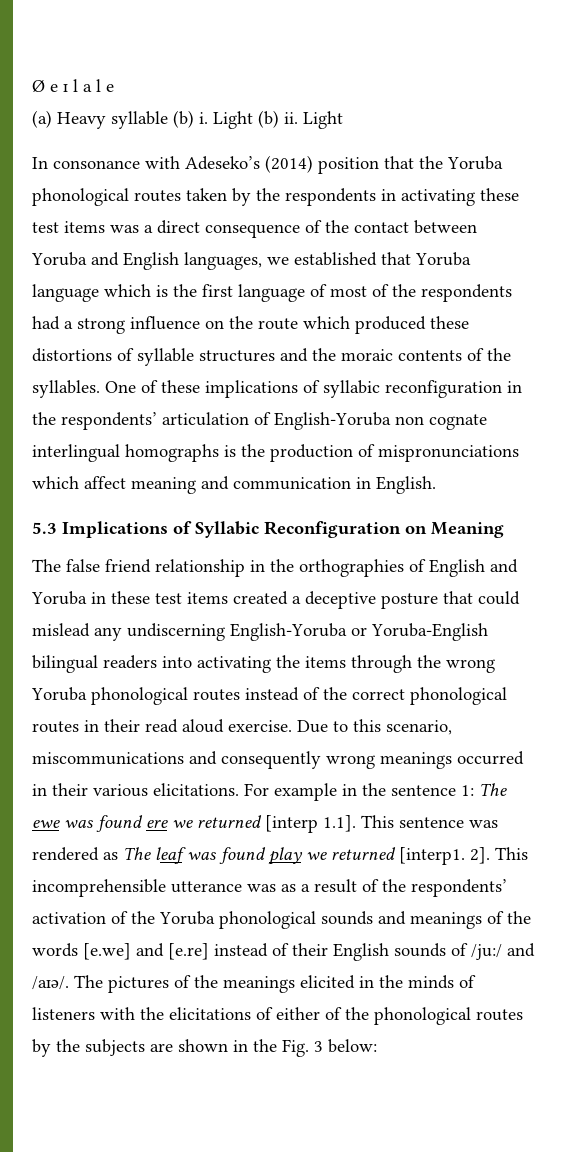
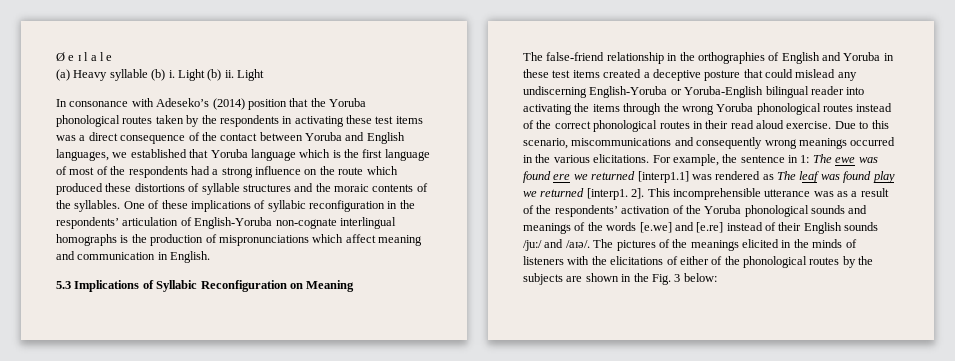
- One of these implications of syllabic reconfiguration in the respondents’ articulation of English-Yoruba non cognate interlingual homographs is the production of mispronunciations which affect meaning and communication in English.
+ One of these implications of syllabic reconfiguration in the respondents’ articulation of English-Yoruba non-cognate interlingual homographs is the production of mispronunciations which affect meaning and communication in English.
- The false friend relationship in the orthographies of English and Yoruba in these test items created a deceptive posture that could mislead any undiscerning English-Yoruba or Yoruba-English bilingual readers into activating the items through the wrong Yoruba phonological routes instead of the correct phonological routes in their read aloud exercise.
+ The false-friend relationship in the orthographies of English and Yoruba in these test items created a deceptive posture that could mislead any undiscerning English-Yoruba or Yoruba-English bilingual reader into activating the items through the wrong Yoruba phonological routes instead of the correct phonological routes in their read aloud exercise.
- Due to this scenario, miscommunications and consequently wrong meanings occurred in their various elicitations.
+ Due to this scenario, miscommunications and consequently wrong meanings occurred in the various elicitations.
- For example in the sentence 1: The ewe was found ere we returned [interp 1.1]. This sentence was rendered as The leaf was found play we returned [interp1.
+ For example, the sentence in 1: The ewe was found ere we returned [interp1.1] was rendered as The leaf was found play we returned [interp1.
- This incomprehensible utterance was as a result of the respondents’ activation of the Yoruba phonological sounds and meanings of the words [e.we] and [e.re] instead of their English sounds of /ju:/ and /aɪǝ/.
+ This incomprehensible utterance was as a result of the respondents’ activation of the Yoruba phonological sounds and meanings of the words [e.we] and [e.re] instead of their English sounds /ju:/ and /aɪǝ/.

